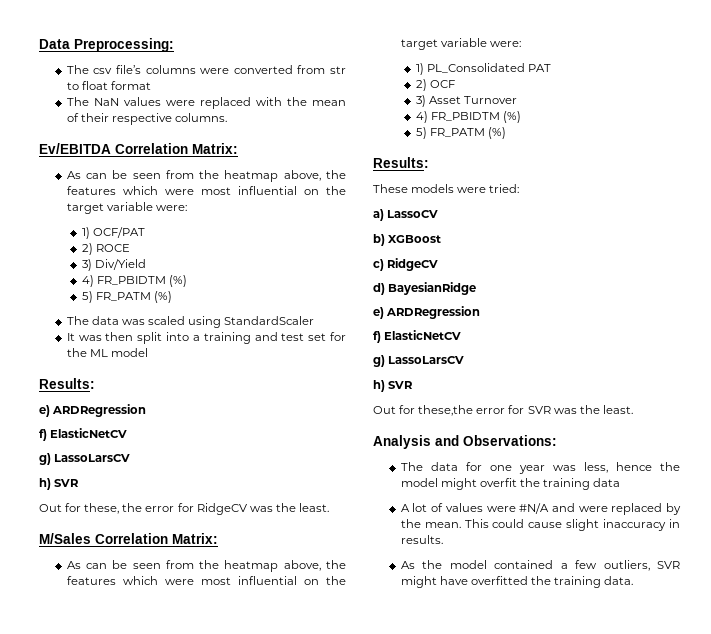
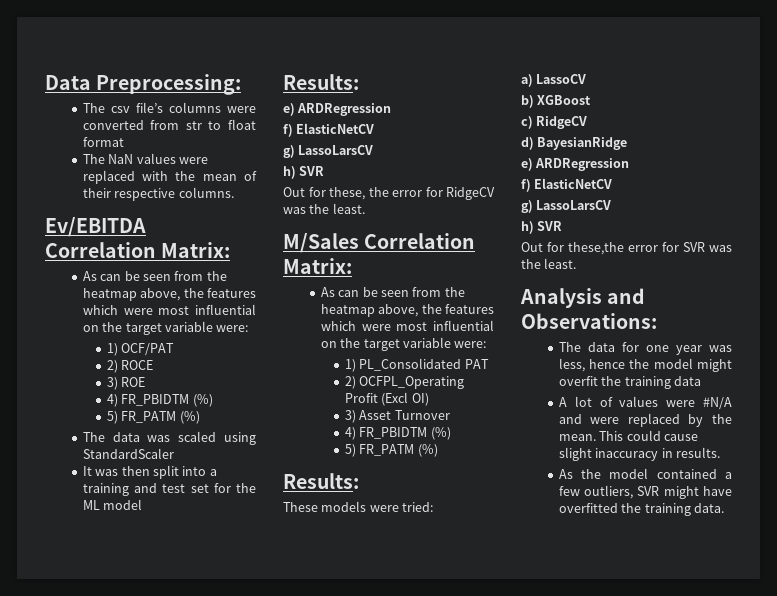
- 3) Div/Yield
+ 3) ROE
- 2) OCF
+ 2) OCFPL_Operating Profit (Excl OI)

